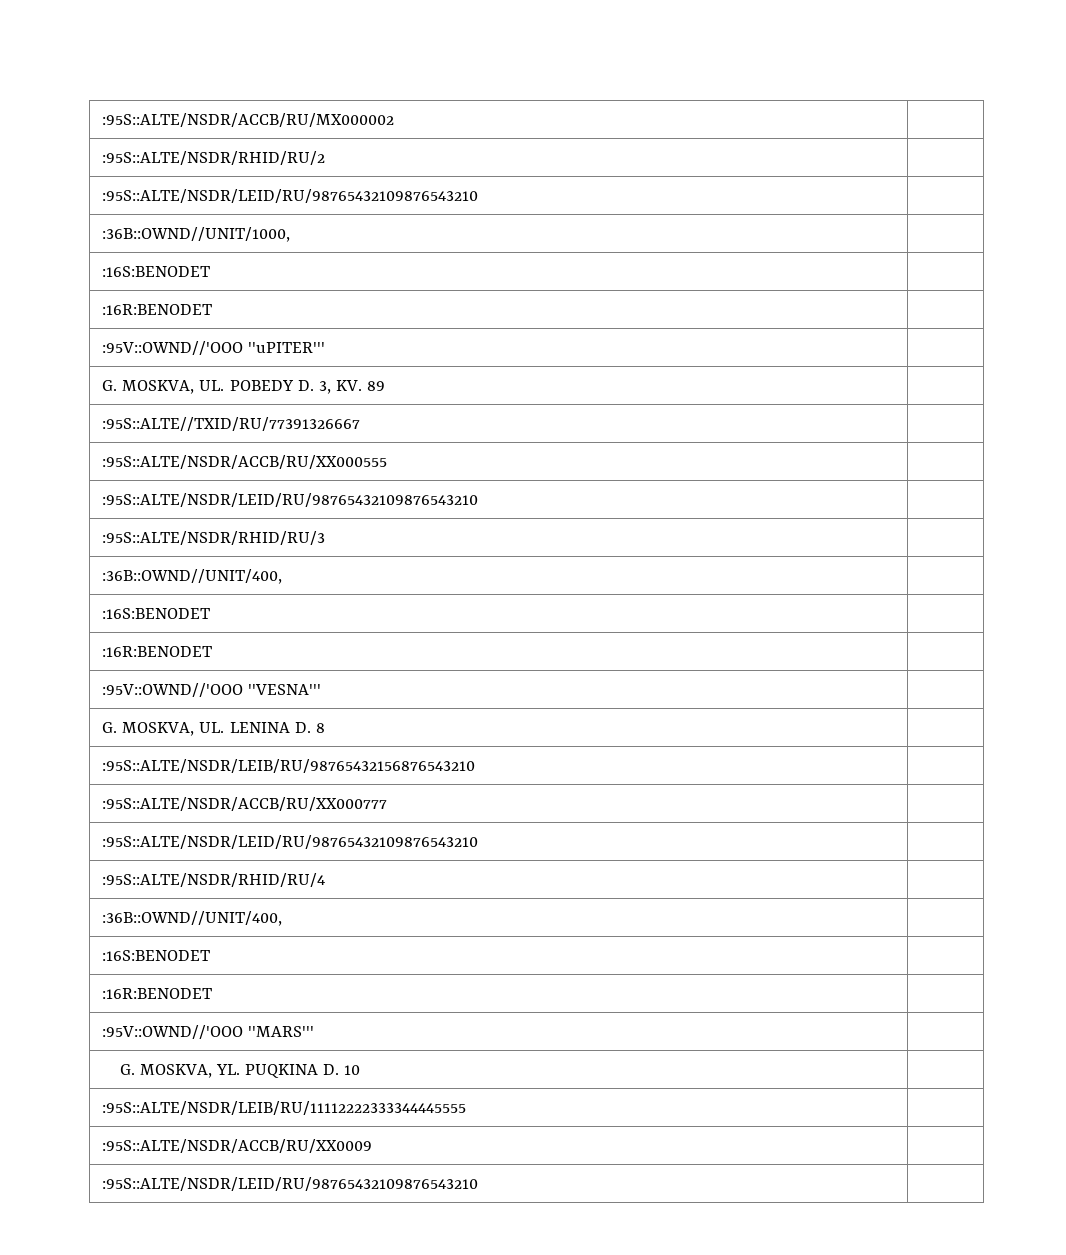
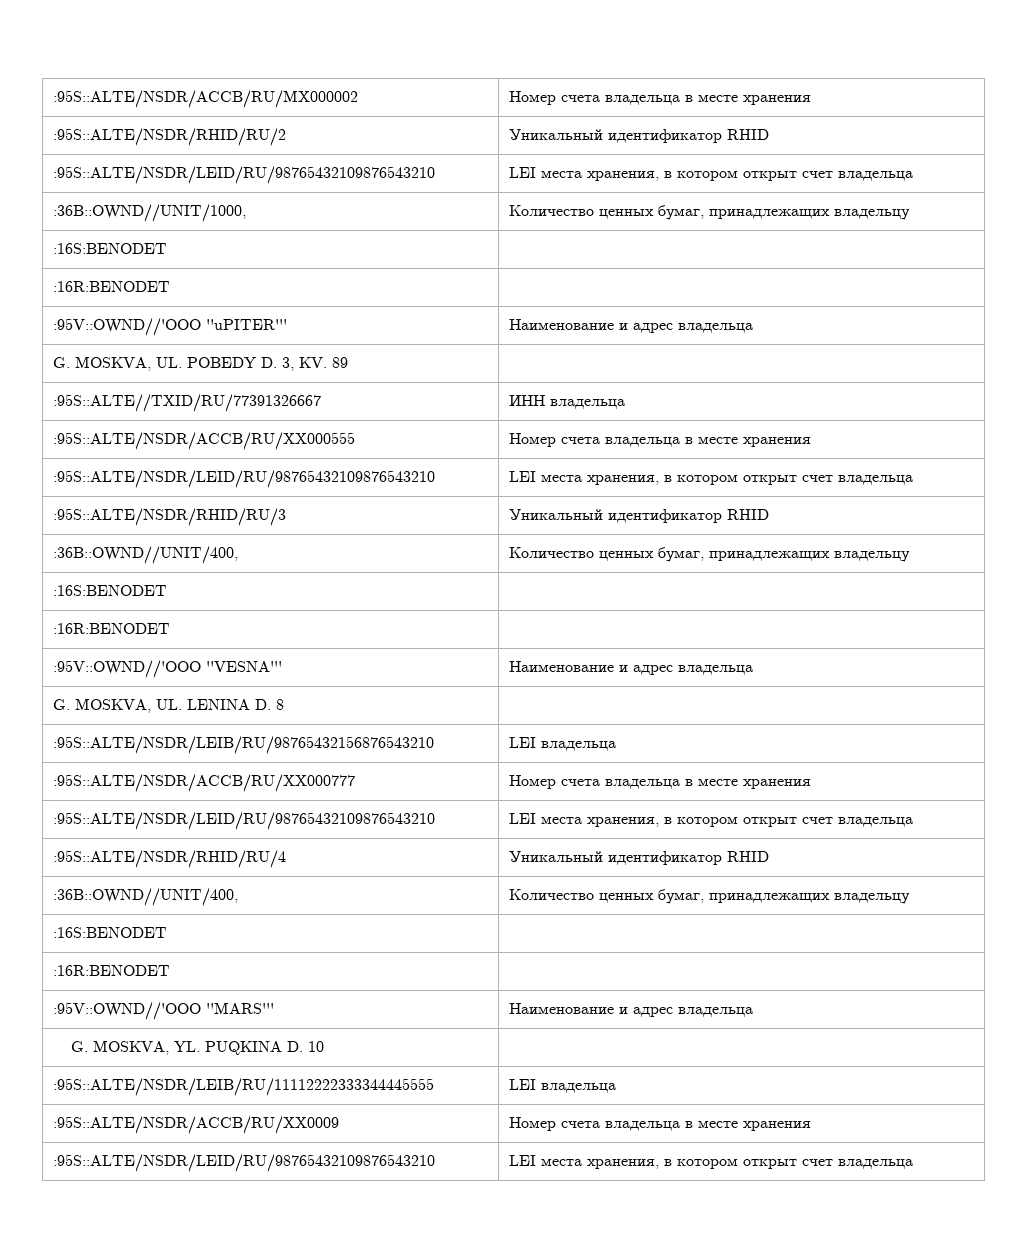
- :95S::ALTE/NSDR/ACCB/RU/MX000002 |
- :95S::ALTE/NSDR/RHID/RU/2 |
- :95S::ALTE/NSDR/LEID/RU/98765432109876543210 |
- :36B::OWND//UNIT/1000, |
+ :95S::ALTE/NSDR/ACCB/RU/MX000002 | Номер счета владельца в месте хранения
+ :95S::ALTE/NSDR/RHID/RU/2 | Уникальный идентификатор RHID
+ :95S::ALTE/NSDR/LEID/RU/98765432109876543210 | LEI места хранения, в котором открыт счет владельца
+ :36B::OWND//UNIT/1000, | Количество ценных бумаг, принадлежащих владельцу
- :95V::OWND//'OOO ''uPITER''' |
+ :95V::OWND//'OOO ''uPITER''' | Наименование и адрес владельца
- :95S::ALTE//TXID/RU/77391326667 |
+ :95S::ALTE//TXID/RU/77391326667 | ИНН владельца
- :95S::ALTE/NSDR/ACCB/RU/XX000555 |
- :95S::ALTE/NSDR/LEID/RU/98765432109876543210 |
- :95S::ALTE/NSDR/RHID/RU/3 |
- :36B::OWND//UNIT/400, |
+ :95S::ALTE/NSDR/ACCB/RU/XX000555 | Номер счета владельца в месте хранения
+ :95S::ALTE/NSDR/LEID/RU/98765432109876543210 | LEI места хранения, в котором открыт счет владельца
+ :95S::ALTE/NSDR/RHID/RU/3 | Уникальный идентификатор RHID
+ :36B::OWND//UNIT/400, | Количество ценных бумаг, принадлежащих владельцу
- :95V::OWND//'OOO ''VESNA''' |
+ :95V::OWND//'OOO ''VESNA''' | Наименование и адрес владельца
- :95S::ALTE/NSDR/LEIB/RU/98765432156876543210 |
+ :95S::ALTE/NSDR/LEIB/RU/98765432156876543210 | LEI владельца
- :95S::ALTE/NSDR/ACCB/RU/XX000777 |
- :95S::ALTE/NSDR/LEID/RU/98765432109876543210 |
- :95S::ALTE/NSDR/RHID/RU/4 |
- :36B::OWND//UNIT/400, |
+ :95S::ALTE/NSDR/ACCB/RU/XX000777 | Номер счета владельца в месте хранения
+ :95S::ALTE/NSDR/LEID/RU/98765432109876543210 | LEI места хранения, в котором открыт счет владельца
+ :95S::ALTE/NSDR/RHID/RU/4 | Уникальный идентификатор RHID
+ :36B::OWND//UNIT/400, | Количество ценных бумаг, принадлежащих владельцу
- :95V::OWND//'OOO ''MARS''' |
+ :95V::OWND//'OOO ''MARS''' | Наименование и адрес владельца
- :95S::ALTE/NSDR/LEIB/RU/11112222333344445555 |
+ :95S::ALTE/NSDR/LEIB/RU/11112222333344445555 | LEI владельца
- :95S::ALTE/NSDR/ACCB/RU/XX0009 |
- :95S::ALTE/NSDR/LEID/RU/98765432109876543210 |
+ :95S::ALTE/NSDR/ACCB/RU/XX0009 | Номер счета владельца в месте хранения
+ :95S::ALTE/NSDR/LEID/RU/98765432109876543210 | LEI места хранения, в котором открыт счет владельца

